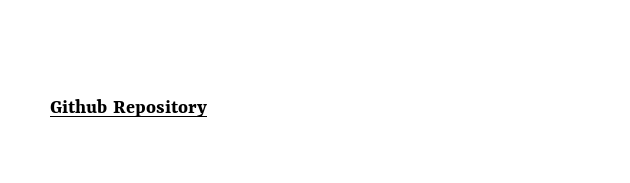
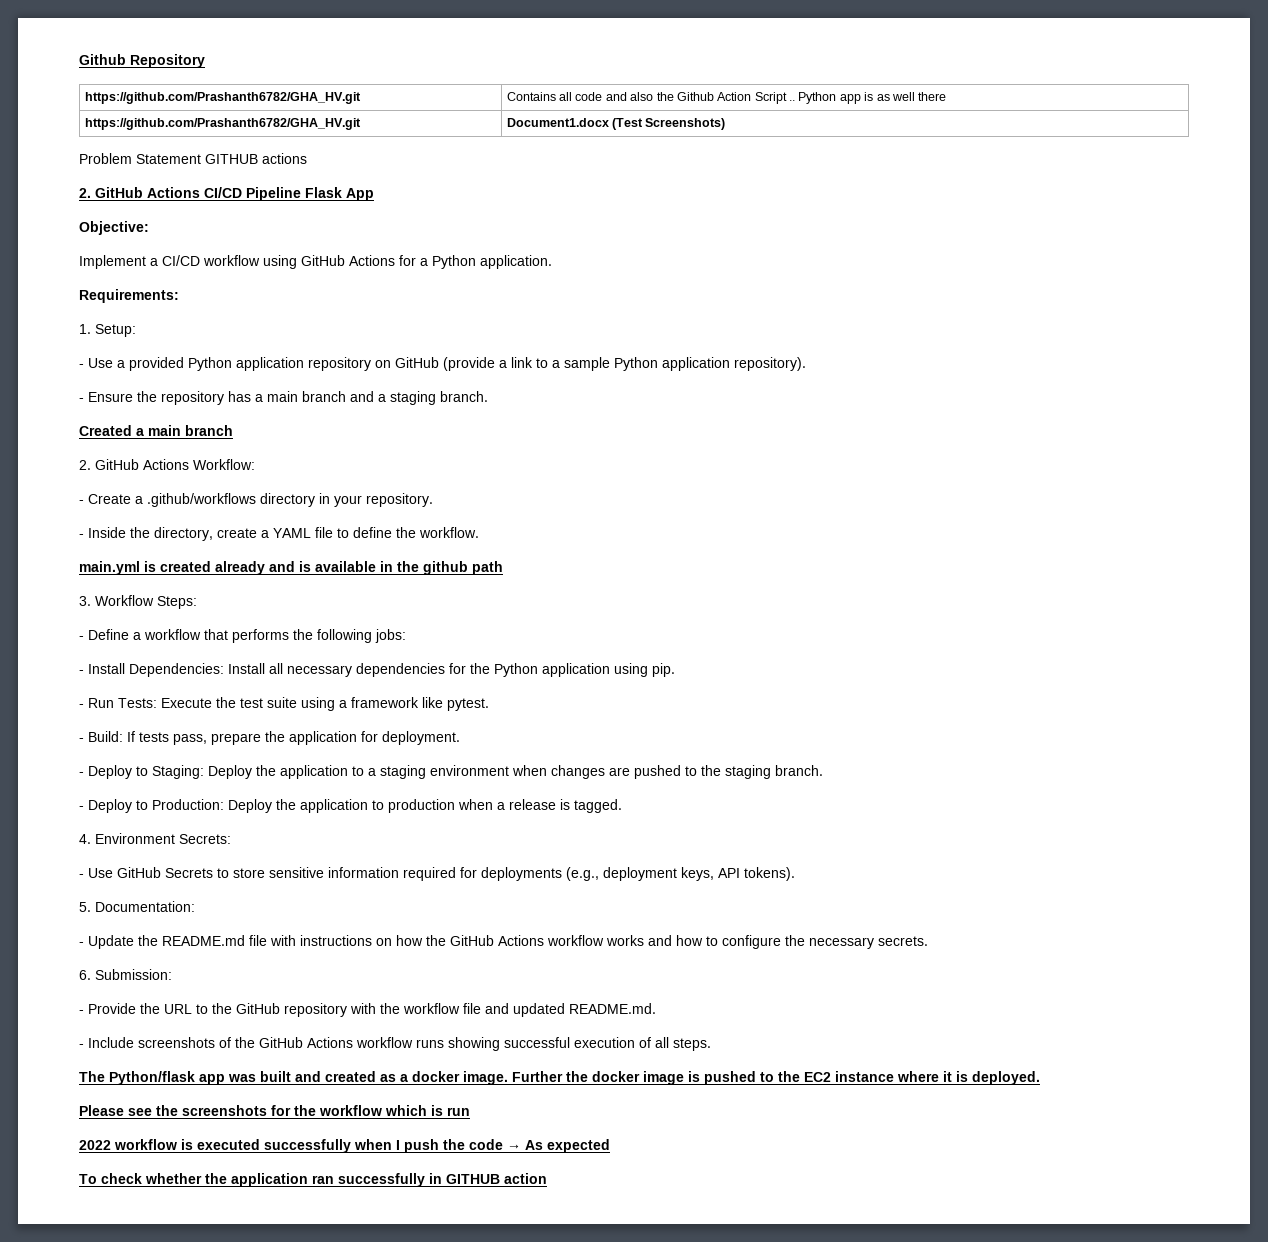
+ https://github.com/Prashanth6782/GHA_HV.git | Contains all code and also the Github Action Script .. Python app is as well there
+ https://github.com/Prashanth6782/GHA_HV.git | Document1.docx (Test Screenshots)
+ Problem Statement GITHUB actions
+ 2. GitHub Actions CI/CD Pipeline Flask App
+ Objective:
+ Implement a CI/CD workflow using GitHub Actions for a Python application.
+ Requirements:
+ 1. Setup:
+ - Use a provided Python application repository on GitHub (provide a link to a sample Python application repository).
+ - Ensure the repository has a main branch and a staging branch.
+ Created a main branch
+ 2. GitHub Actions Workflow:
+ - Create a .github/workflows directory in your repository.
+ - Inside the directory, create a YAML file to define the workflow.
+ main.yml is created already and is available in the github path
+ 3. Workflow Steps:
+ - Define a workflow that performs the following jobs:
+ - Install Dependencies: Install all necessary dependencies for the Python application using pip.
+ - Run Tests: Execute the test suite using a framework like pytest.
+ - Build: If tests pass, prepare the application for deployment.
+ - Deploy to Staging: Deploy the application to a staging environment when changes are pushed to the staging branch.
+ - Deploy to Production: Deploy the application to production when a release is tagged.
+ 4. Environment Secrets:
+ - Use GitHub Secrets to store sensitive information required for deployments (e.g., deployment keys, API tokens).
+ 5. Documentation:
+ - Update the README.md file with instructions on how the GitHub Actions workflow works and how to configure the necessary secrets.
+ 6. Submission:
+ - Provide the URL to the GitHub repository with the workflow file and updated README.md.
+ - Include screenshots of the GitHub Actions workflow runs showing successful execution of all steps.
+ The Python/flask app was built and created as a docker image. Further the docker image is pushed to the EC2 instance where it is deployed.
+ Please see the screenshots for the workflow which is run
+ 2022 workflow is executed successfully when I push the code → As expected
+ To check whether the application ran successfully in GITHUB action

